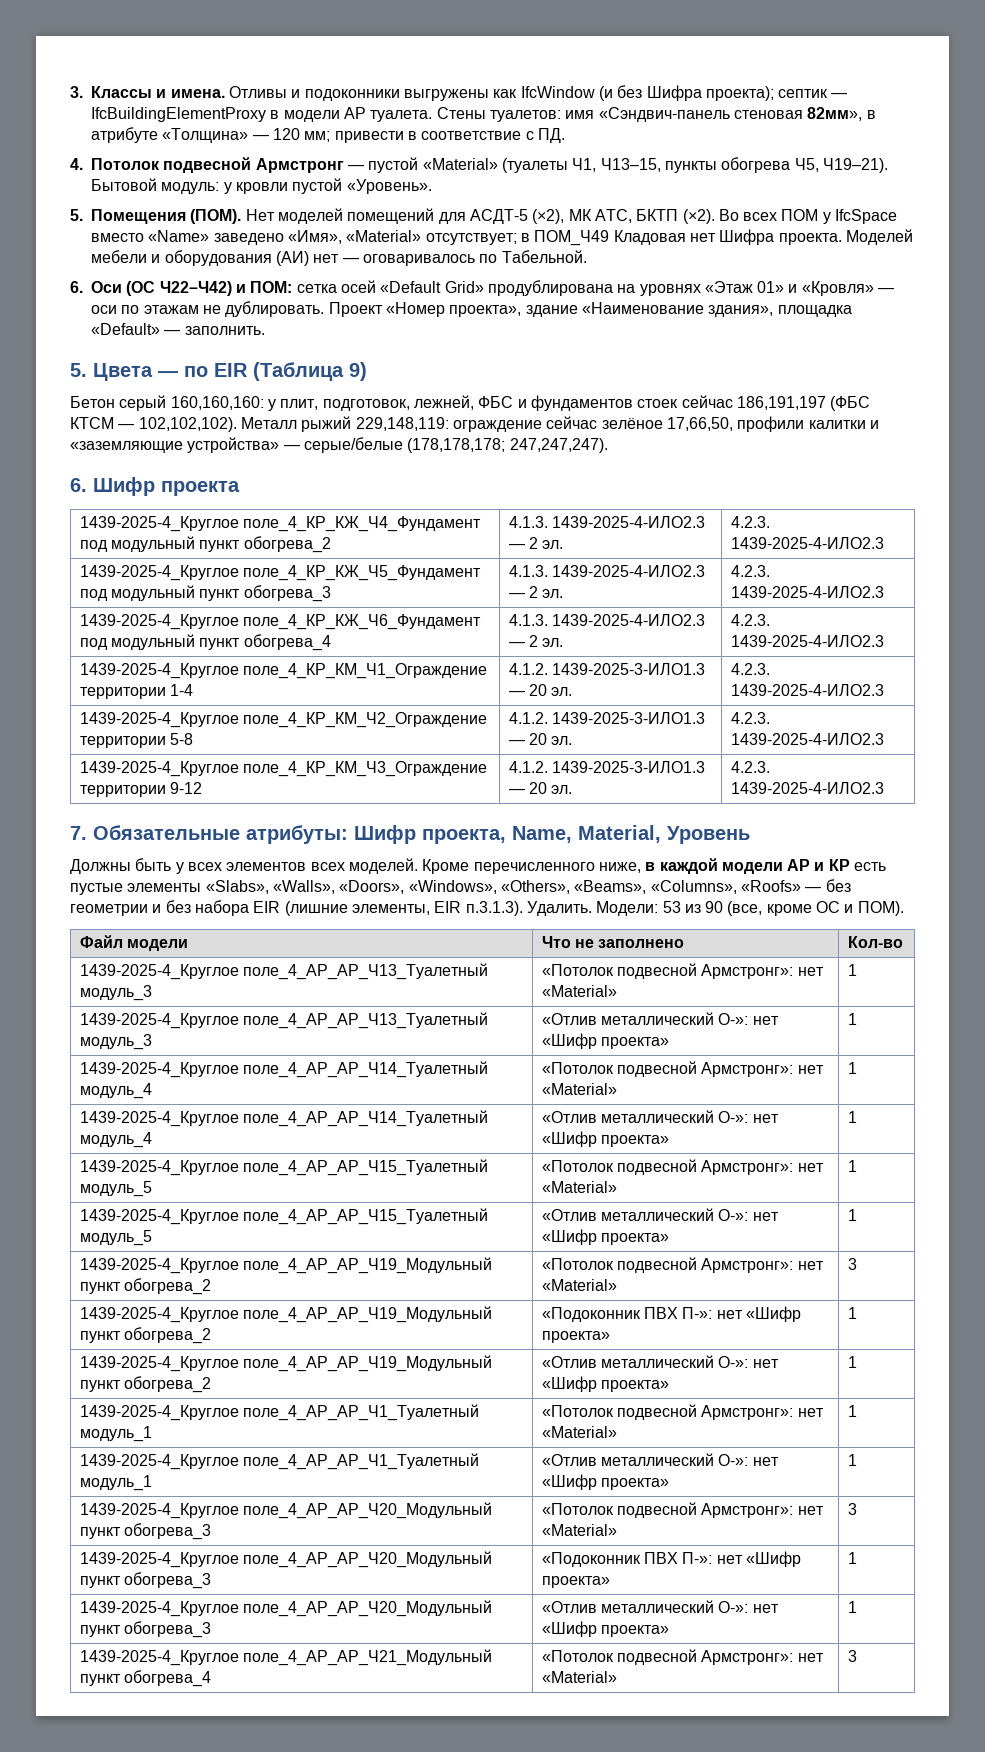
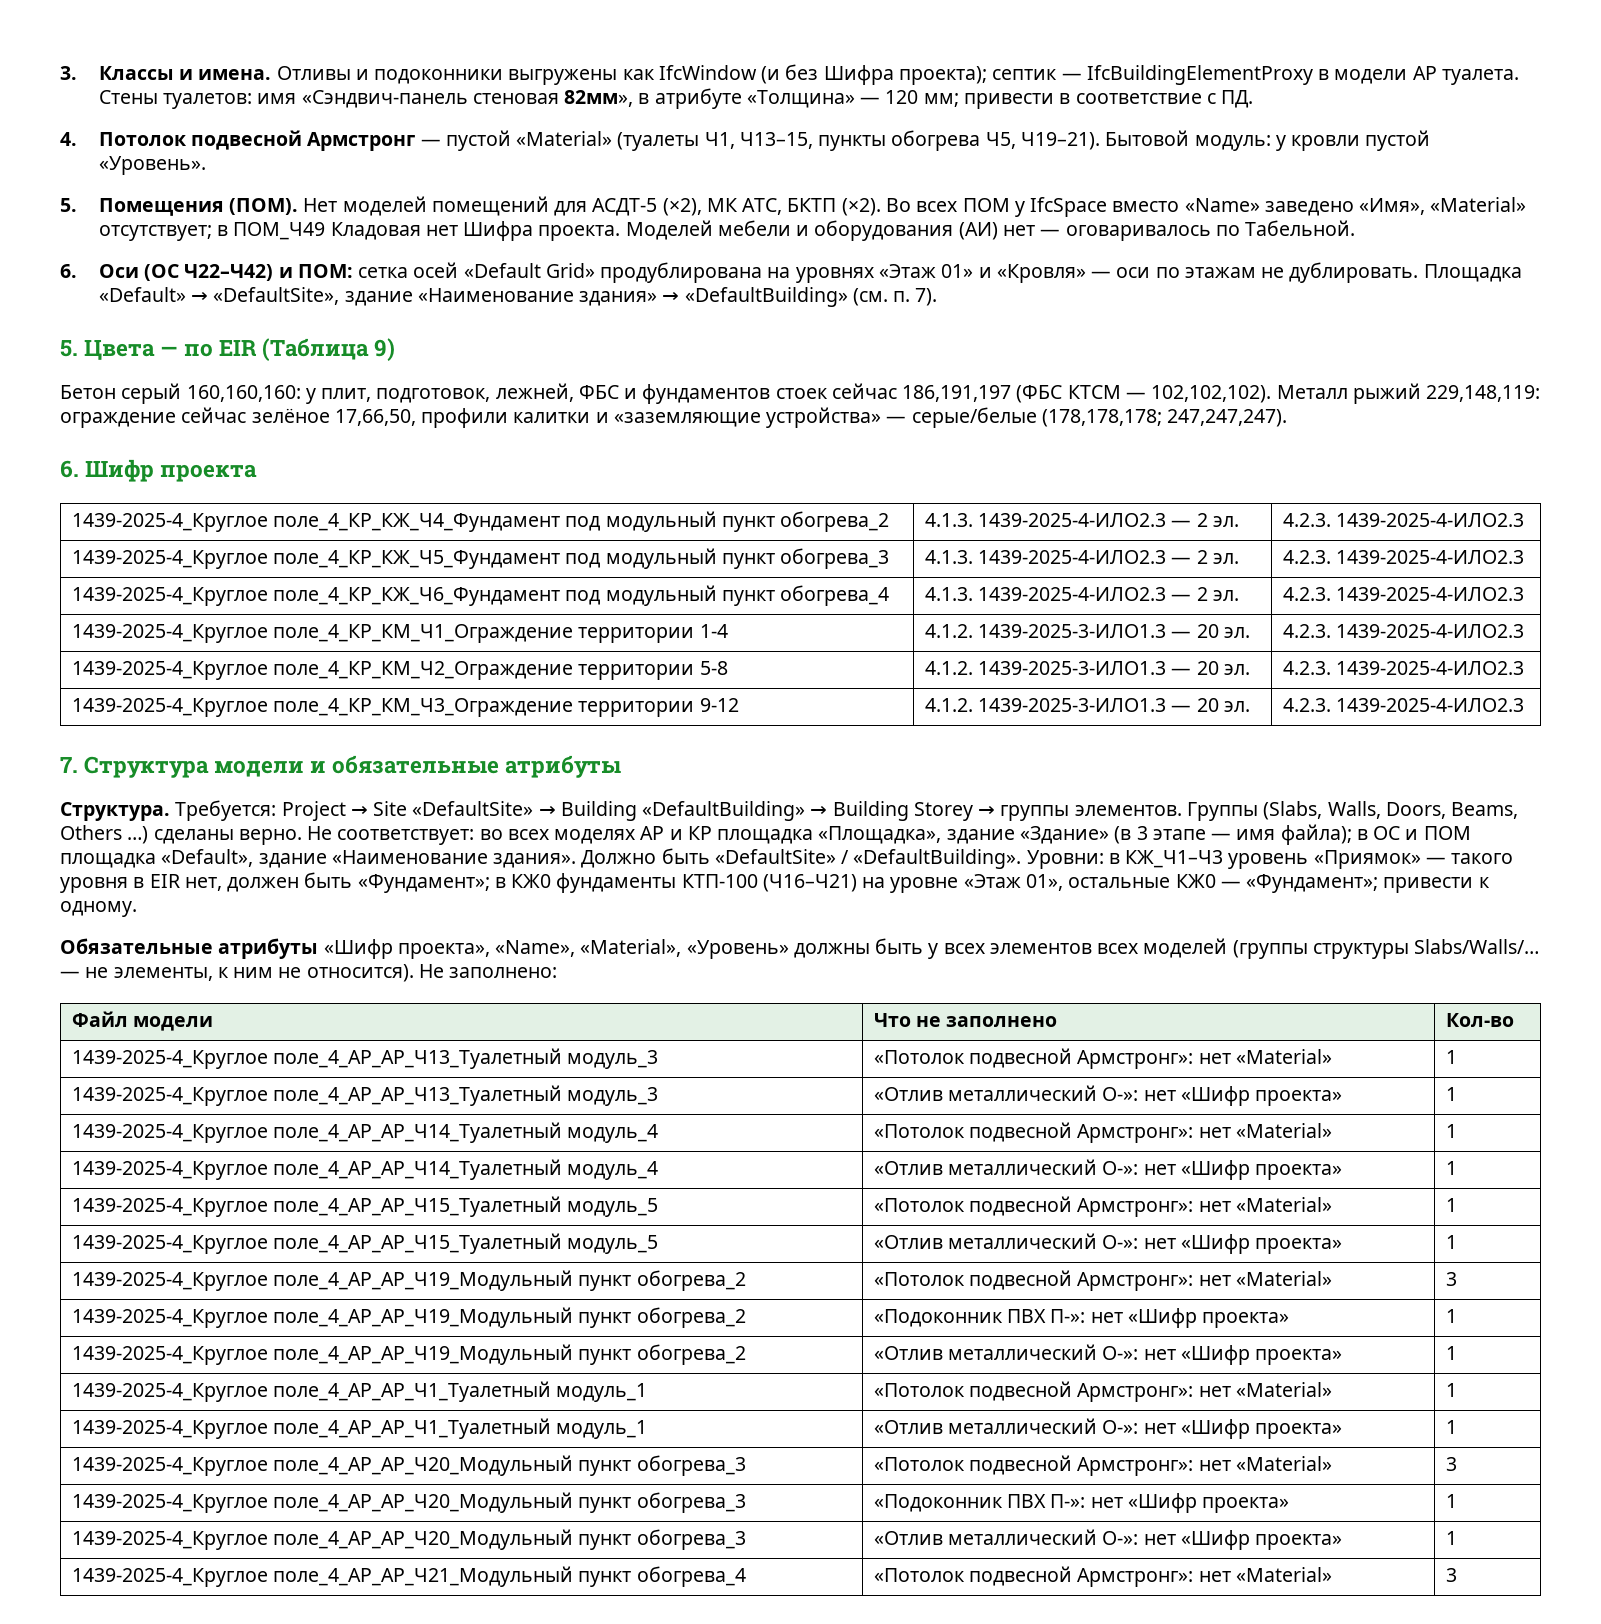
- Проект «Номер проекта», здание «Наименование здания», площадка «Default» — заполнить.
+ Площадка «Default» → «DefaultSite», здание «Наименование здания» → «DefaultBuilding» (см. п. 7).
- 7. Обязательные атрибуты: Шифр проекта, Name, Material, Уровень
- Должны быть у всех элементов всех моделей. Кроме перечисленного ниже, в каждой модели АР и КР есть пустые элементы «Slabs», «Walls», «Doors», «Windows», «Others», «Beams», «Columns», «Roofs» — без геометрии и без набора EIR (лишние элементы, EIR п.3.1.3). Удалить. Модели: 53 из 90 (все, кроме ОС и ПОМ).
+ 7. Структура модели и обязательные атрибуты
+ Структура. Требуется: Project → Site «DefaultSite» → Building «DefaultBuilding» → Building Storey → группы элементов. Группы (Slabs, Walls, Doors, Beams, Others …) сделаны верно. Не соответствует: во всех моделях АР и КР площадка «Площадка», здание «Здание» (в 3 этапе — имя файла); в ОС и ПОМ площадка «Default», здание «Наименование здания». Должно быть «DefaultSite» / «DefaultBuilding». Уровни: в КЖ_Ч1–Ч3 уровень «Приямок» — такого уровня в EIR нет, должен быть «Фундамент»; в КЖ0 фундаменты КТП-100 (Ч16–Ч21) на уровне «Этаж 01», остальные КЖ0 — «Фундамент»; привести к одному.
+ Обязательные атрибуты «Шифр проекта», «Name», «Material», «Уровень» должны быть у всех элементов всех моделей (группы структуры Slabs/Walls/… — не элементы, к ним не относится). Не заполнено:

